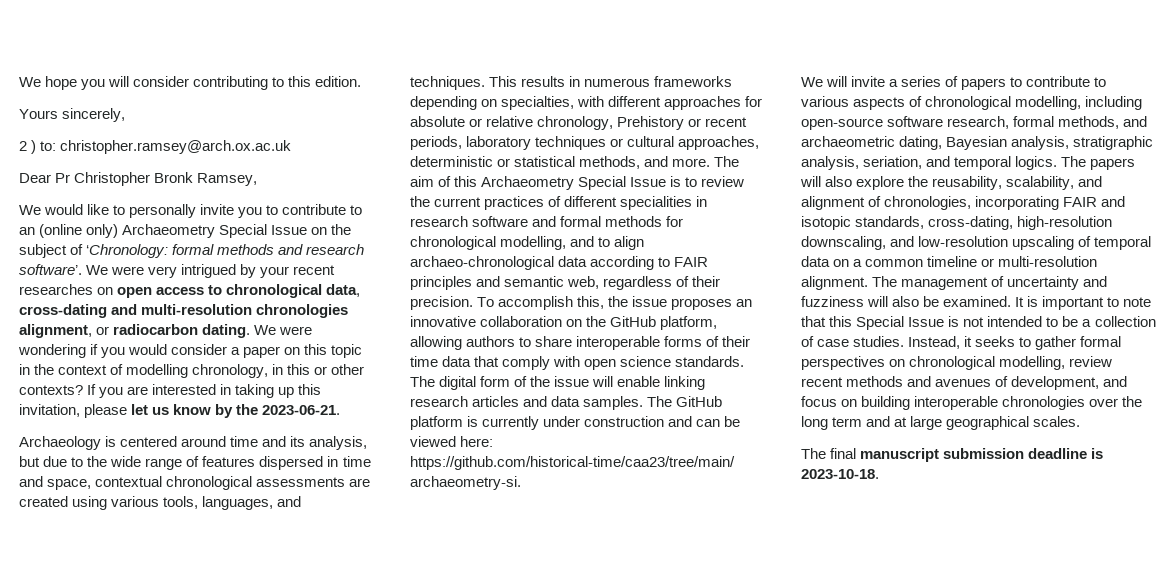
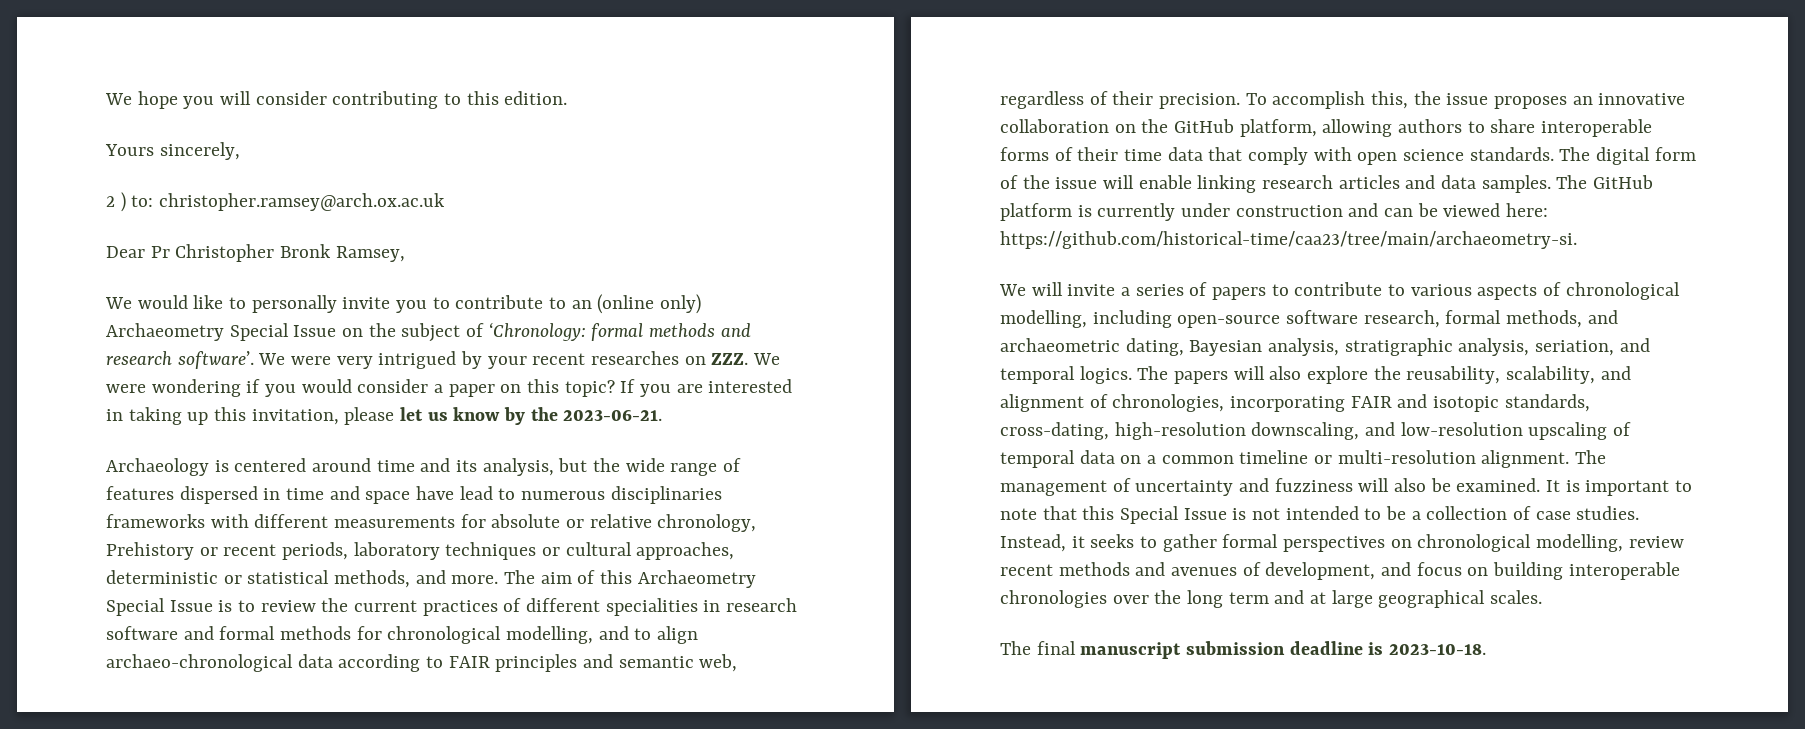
- We were very intrigued by your recent researches on open access to chronological data, cross-dating and multi-resolution chronologies alignment, or radiocarbon dating. We were wondering if you would consider a paper on this topic in the context of modelling chronology, in this or other contexts?
+ We were very intrigued by your recent researches on ZZZ. We were wondering if you would consider a paper on this topic?
- Archaeology is centered around time and its analysis, but due to the wide range of features dispersed in time and space, contextual chronological assessments are created using various tools, languages, and techniques. This results in numerous frameworks depending on specialties, with different approaches for absolute or relative chronology, Prehistory or recent periods, laboratory techniques or cultural approaches, deterministic or statistical methods, and more.
+ Archaeology is centered around time and its analysis, but the wide range of features dispersed in time and space have lead to numerous disciplinaries frameworks with different measurements for absolute or relative chronology, Prehistory or recent periods, laboratory techniques or cultural approaches, deterministic or statistical methods, and more.

